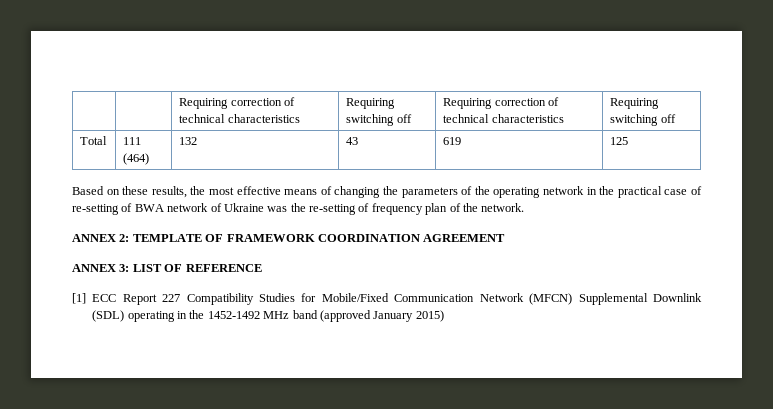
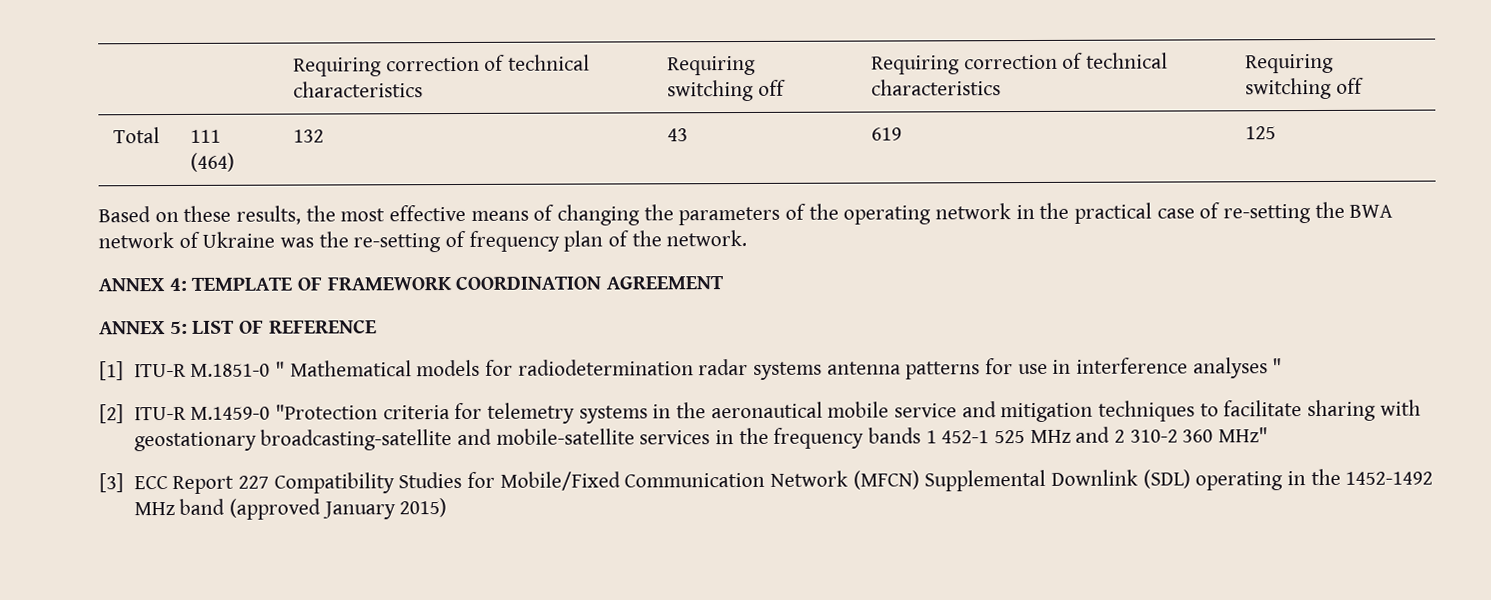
- Based on these results, the most effective means of changing the parameters of the operating network in the practical case of re-setting of BWA network of Ukraine was the re-setting of frequency plan of the network.
+ Based on these results, the most effective means of changing the parameters of the operating network in the practical case of re-setting the BWA network of Ukraine was the re-setting of frequency plan of the network.
- ANNEX 2: TEMPLATE OF FRAMEWORK COORDINATION AGREEMENT
+ ANNEX 4: TEMPLATE OF FRAMEWORK COORDINATION AGREEMENT
- ANNEX 3: LIST OF REFERENCE
+ ANNEX 5: LIST OF REFERENCE
- [1] ECC Report 227 Compatibility Studies for Mobile/Fixed Communication Network (MFCN) Supplemental Downlink (SDL) operating in the 1452-1492 MHz band (approved January 2015)
+ [1] ITU-R M.1851-0 " Mathematical models for radiodetermination radar systems antenna patterns for use in interference analyses "
+ [2] ITU-R M.1459-0 "Protection criteria for telemetry systems in the aeronautical mobile service and mitigation techniques to facilitate sharing with geostationary broadcasting-satellite and mobile-satellite services in the frequency bands 1 452-1 525 MHz and 2 310-2 360 MHz"
+ [3] ECC Report 227 Compatibility Studies for Mobile/Fixed Communication Network (MFCN) Supplemental Downlink (SDL) operating in the 1452-1492 MHz band (approved January 2015)

